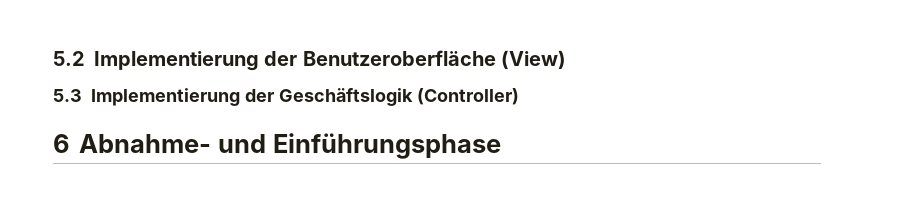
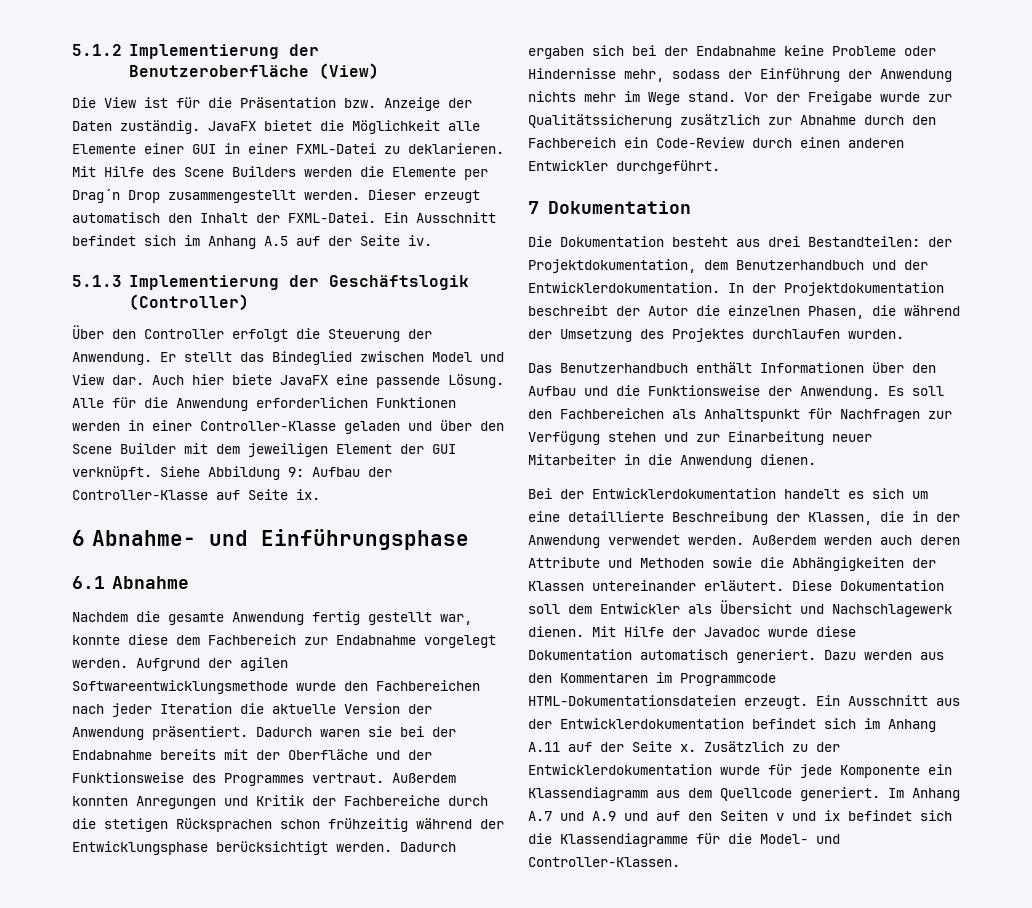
- 5.2 Implementierung der Benutzeroberfläche (View)
+ 5.1.2 Implementierung der Benutzeroberfläche (View)
- 5.3 Implementierung der Geschäftslogik (Controller)
+ Die View ist für die Präsentation bzw. Anzeige der Daten zuständig. JavaFX bietet die Möglichkeit alle Elemente einer GUI in einer FXML-Datei zu deklarieren. Mit Hilfe des Scene Builders werden die Elemente per Drag´n Drop zusammengestellt werden. Dieser erzeugt automatisch den Inhalt der FXML-Datei. Ein Ausschnitt befindet sich im Anhang A.5 auf der Seite iv.
+ 5.1.3 Implementierung der Geschäftslogik (Controller)
+ Über den Controller erfolgt die Steuerung der Anwendung. Er stellt das Bindeglied zwischen Model und View dar. Auch hier biete JavaFX eine passende Lösung. Alle für die Anwendung erforderlichen Funktionen werden in einer Controller-Klasse geladen und über den Scene Builder mit dem jeweiligen Element der GUI verknüpft. Siehe Abbildung 9: Aufbau der Controller-Klasse auf Seite ix.
  6 Abnahme- und Einführungsphase
+ 6.1 Abnahme
+ Nachdem die gesamte Anwendung fertig gestellt war, konnte diese dem Fachbereich zur Endabnahme vorgelegt werden. Aufgrund der agilen Softwareentwicklungsmethode wurde den Fachbereichen nach jeder Iteration die aktuelle Version der Anwendung präsentiert. Dadurch waren sie bei der Endabnahme bereits mit der Oberfläche und der Funktionsweise des Programmes vertraut. Außerdem konnten Anregungen und Kritik der Fachbereiche durch die stetigen Rücksprachen schon frühzeitig während der Entwicklungsphase berücksichtigt werden. Dadurch ergaben sich bei der Endabnahme keine Probleme oder Hindernisse mehr, sodass der Einführung der Anwendung nichts mehr im Wege stand. Vor der Freigabe wurde zur Qualitätssicherung zusätzlich zur Abnahme durch den Fachbereich ein Code-Review durch einen anderen Entwickler durchgeführt.
+ 7 Dokumentation
+ Die Dokumentation besteht aus drei Bestandteilen: der Projektdokumentation, dem Benutzerhandbuch und der Entwicklerdokumentation. In der Projektdokumentation beschreibt der Autor die einzelnen Phasen, die während der Umsetzung des Projektes durchlaufen wurden.
+ Das Benutzerhandbuch enthält Informationen über den Aufbau und die Funktionsweise der Anwendung. Es soll den Fachbereichen als Anhaltspunkt für Nachfragen zur Verfügung stehen und zur Einarbeitung neuer Mitarbeiter in die Anwendung dienen.
+ Bei der Entwicklerdokumentation handelt es sich um eine detaillierte Beschreibung der Klassen, die in der Anwendung verwendet werden. Außerdem werden auch deren Attribute und Methoden sowie die Abhängigkeiten der Klassen untereinander erläutert. Diese Dokumentation soll dem Entwickler als Übersicht und Nachschlagewerk dienen. Mit Hilfe der Javadoc wurde diese Dokumentation automatisch generiert. Dazu werden aus den Kommentaren im Programmcode HTML-Dokumentationsdateien erzeugt. Ein Ausschnitt aus der Entwicklerdokumentation befindet sich im Anhang A.11 auf der Seite x. Zusätzlich zu der Entwicklerdokumentation wurde für jede Komponente ein Klassendiagramm aus dem Quellcode generiert. Im Anhang A.7 und A.9 und auf den Seiten v und ix befindet sich die Klassendiagramme für die Model- und Controller-Klassen.

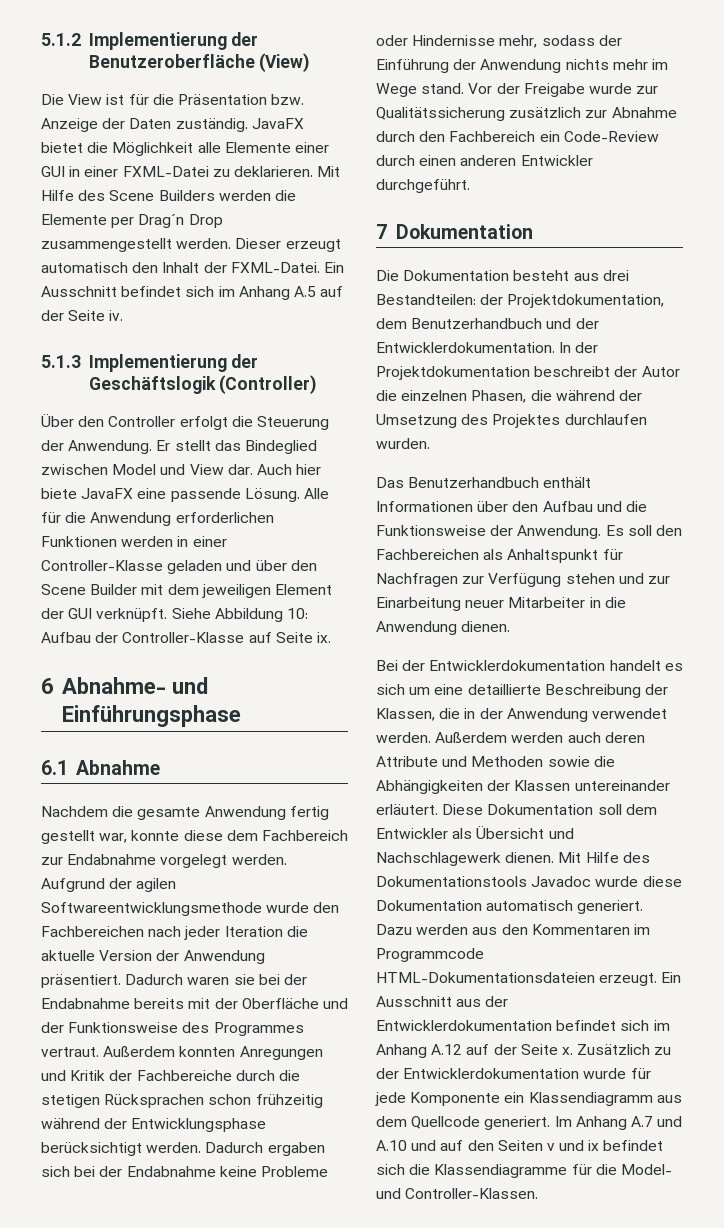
- Siehe Abbildung 9: Aufbau der Controller-Klasse auf Seite ix.
+ Siehe Abbildung 10: Aufbau der Controller-Klasse auf Seite ix.
- Mit Hilfe der Javadoc wurde diese Dokumentation automatisch generiert.
+ Mit Hilfe des Dokumentationstools Javadoc wurde diese Dokumentation automatisch generiert.
- Ein Ausschnitt aus der Entwicklerdokumentation befindet sich im Anhang A.11 auf der Seite x.
+ Ein Ausschnitt aus der Entwicklerdokumentation befindet sich im Anhang A.12 auf der Seite x.
- Im Anhang A.7 und A.9 und auf den Seiten v und ix befindet sich die Klassendiagramme für die Model- und Controller-Klassen.
+ Im Anhang A.7 und A.10 und auf den Seiten v und ix befindet sich die Klassendiagramme für die Model- und Controller-Klassen.

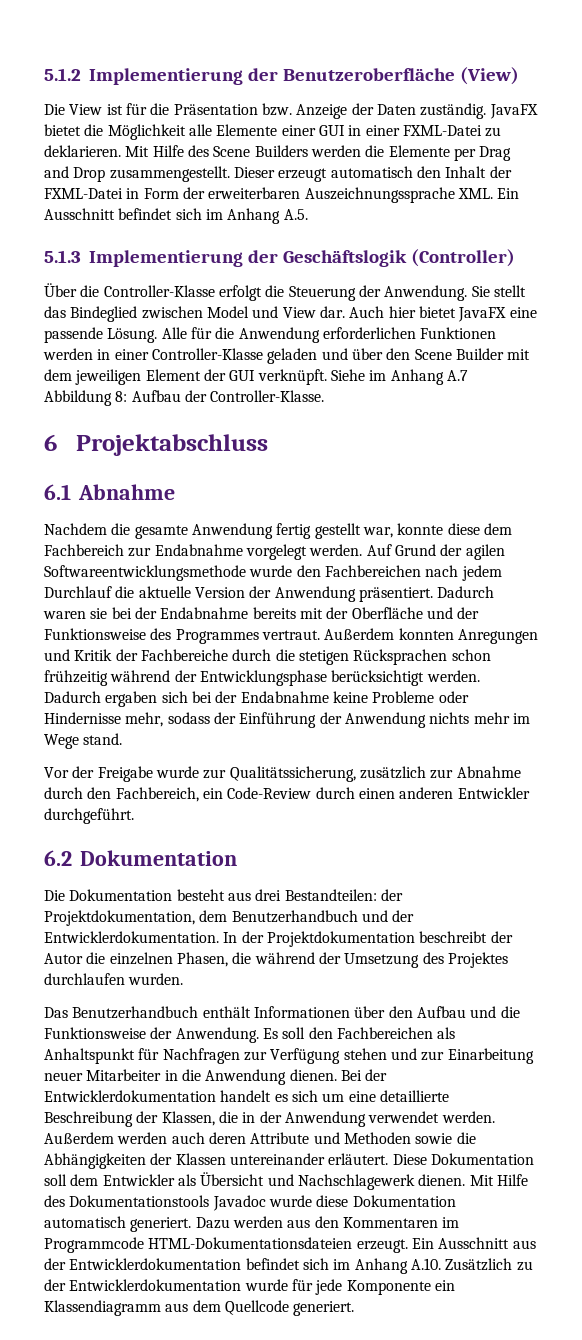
- Mit Hilfe des Scene Builders werden die Elemente per Drag´n Drop zusammengestellt werden.
+ Mit Hilfe des Scene Builders werden die Elemente per Drag and Drop zusammengestellt.
- Dieser erzeugt automatisch den Inhalt der FXML-Datei. Ein Ausschnitt befindet sich im Anhang A.5 auf der Seite iv.
+ Dieser erzeugt automatisch den Inhalt der FXML-Datei in Form der erweiterbaren Auszeichnungssprache XML. Ein Ausschnitt befindet sich im Anhang A.5.
- Über den Controller erfolgt die Steuerung der Anwendung.
+ Über die Controller-Klasse erfolgt die Steuerung der Anwendung.
- Er stellt das Bindeglied zwischen Model und View dar.
+ Sie stellt das Bindeglied zwischen Model und View dar.
- Auch hier biete JavaFX eine passende Lösung.
+ Auch hier bietet JavaFX eine passende Lösung.
- Siehe Abbildung 10: Aufbau der Controller-Klasse auf Seite ix.
- 6 Abnahme- und Einführungsphase
+ Siehe im Anhang A.7 Abbildung 8: Aufbau der Controller-Klasse.
+ 6 Projektabschluss
- Aufgrund der agilen Softwareentwicklungsmethode wurde den Fachbereichen nach jeder Iteration die aktuelle Version der Anwendung präsentiert.
+ Auf Grund der agilen Softwareentwicklungsmethode wurde den Fachbereichen nach jedem Durchlauf die aktuelle Version der Anwendung präsentiert.
- Dadurch ergaben sich bei der Endabnahme keine Probleme oder Hindernisse mehr, sodass der Einführung der Anwendung nichts mehr im Wege stand. Vor der Freigabe wurde zur Qualitätssicherung zusätzlich zur Abnahme durch den Fachbereich ein Code-Review durch einen anderen Entwickler durchgeführt.
+ Dadurch ergaben sich bei der Endabnahme keine Probleme oder Hindernisse mehr, sodass der Einführung der Anwendung nichts mehr im Wege stand.
+ Vor der Freigabe wurde zur Qualitätssicherung, zusätzlich zur Abnahme durch den Fachbereich, ein Code-Review durch einen anderen Entwickler durchgeführt.
- 7 Dokumentation
+ 6.2 Dokumentation
- Es soll den Fachbereichen als Anhaltspunkt für Nachfragen zur Verfügung stehen und zur Einarbeitung neuer Mitarbeiter in die Anwendung dienen.
- Bei der Entwicklerdokumentation handelt es sich um eine detaillierte Beschreibung der Klassen, die in der Anwendung verwendet werden.
+ Es soll den Fachbereichen als Anhaltspunkt für Nachfragen zur Verfügung stehen und zur Einarbeitung neuer Mitarbeiter in die Anwendung dienen. Bei der Entwicklerdokumentation handelt es sich um eine detaillierte Beschreibung der Klassen, die in der Anwendung verwendet werden.
- Ein Ausschnitt aus der Entwicklerdokumentation befindet sich im Anhang A.12 auf der Seite x. Zusätzlich zu der Entwicklerdokumentation wurde für jede Komponente ein Klassendiagramm aus dem Quellcode generiert. Im Anhang A.7 und A.10 und auf den Seiten v und ix befindet sich die Klassendiagramme für die Model- und Controller-Klassen.
+ Ein Ausschnitt aus der Entwicklerdokumentation befindet sich im Anhang A.10. Zusätzlich zu der Entwicklerdokumentation wurde für jede Komponente ein Klassendiagramm aus dem Quellcode generiert.

